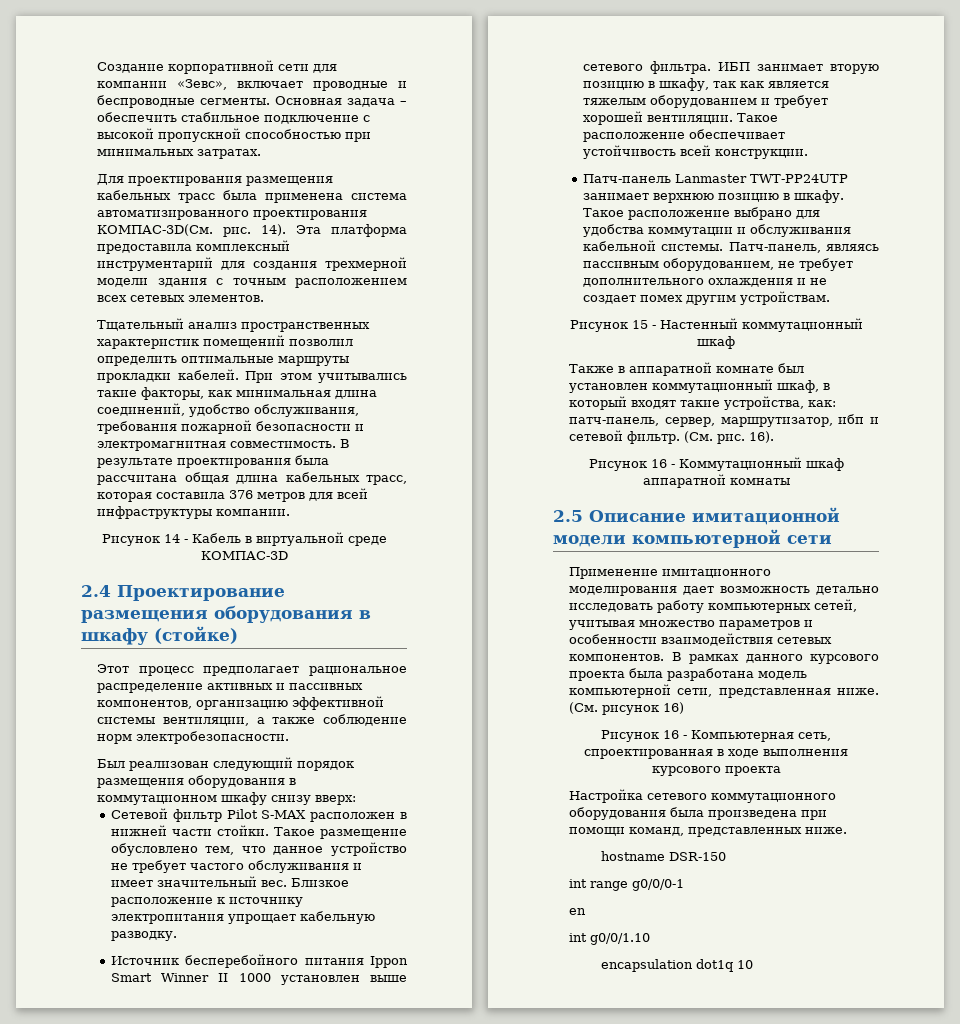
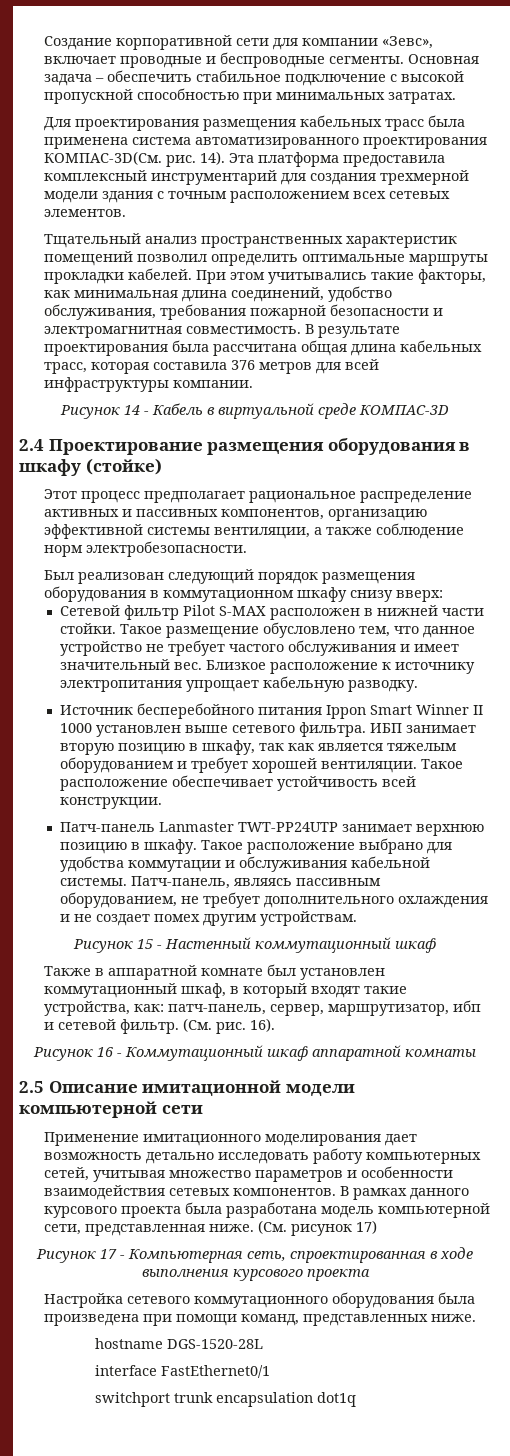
- (См. рисунок 16)
- Рисунок 16 - Компьютерная сеть, спроектированная в ходе выполнения курсового проекта
+ (См. рисунок 17)
+ Рисунок 17 - Компьютерная сеть, спроектированная в ходе выполнения курсового проекта
- hostname DSR-150
- int range g0/0/0-1
- en
- int g0/0/1.10
- encapsulation dot1q 10
+ hostname DGS-1520-28L
+ interface FastEthernet0/1
+ switchport trunk encapsulation dot1q

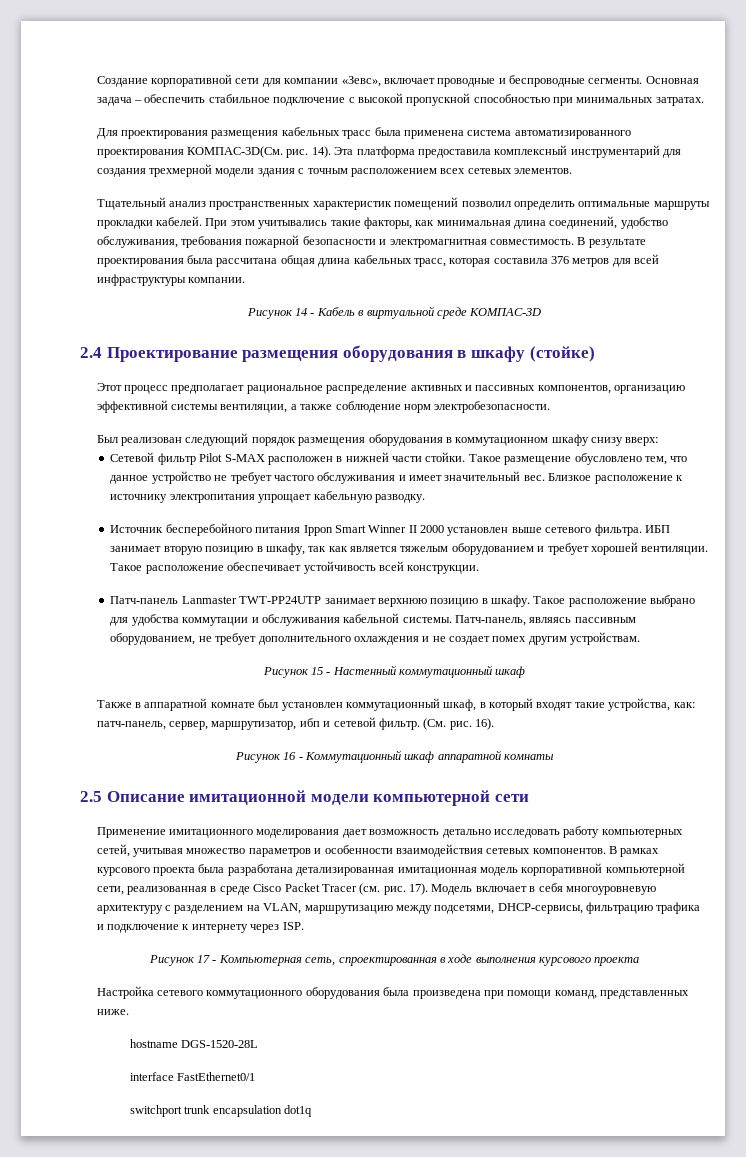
- Источник бесперебойного питания Ippon Smart Winner II 1000 установлен выше сетевого фильтра.
+ Источник бесперебойного питания Ippon Smart Winner II 2000 установлен выше сетевого фильтра.
- В рамках данного курсового проекта была разработана модель компьютерной сети, представленная ниже. (См. рисунок 17)
+ В рамках курсового проекта была разработана детализированная имитационная модель корпоративной компьютерной сети, реализованная в среде Cisco Packet Tracer (см. рис. 17). Модель включает в себя многоуровневую архитектуру с разделением на VLAN, маршрутизацию между подсетями, DHCP-сервисы, фильтрацию трафика и подключение к интернету через ISP.

